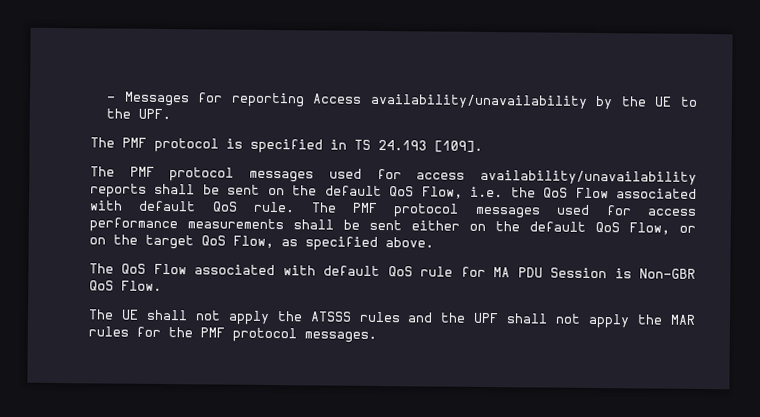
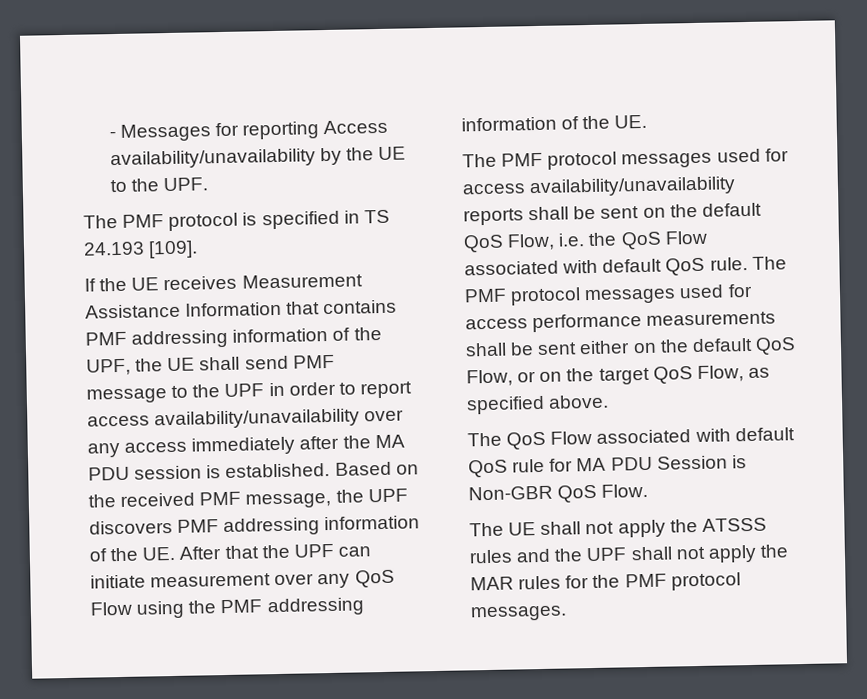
+ If the UE receives Measurement Assistance Information that contains PMF addressing information of the UPF, the UE shall send PMF message to the UPF in order to report access availability/unavailability over any access immediately after the MA PDU session is established. Based on the received PMF message, the UPF discovers PMF addressing information of the UE. After that the UPF can initiate measurement over any QoS Flow using the PMF addressing information of the UE.

